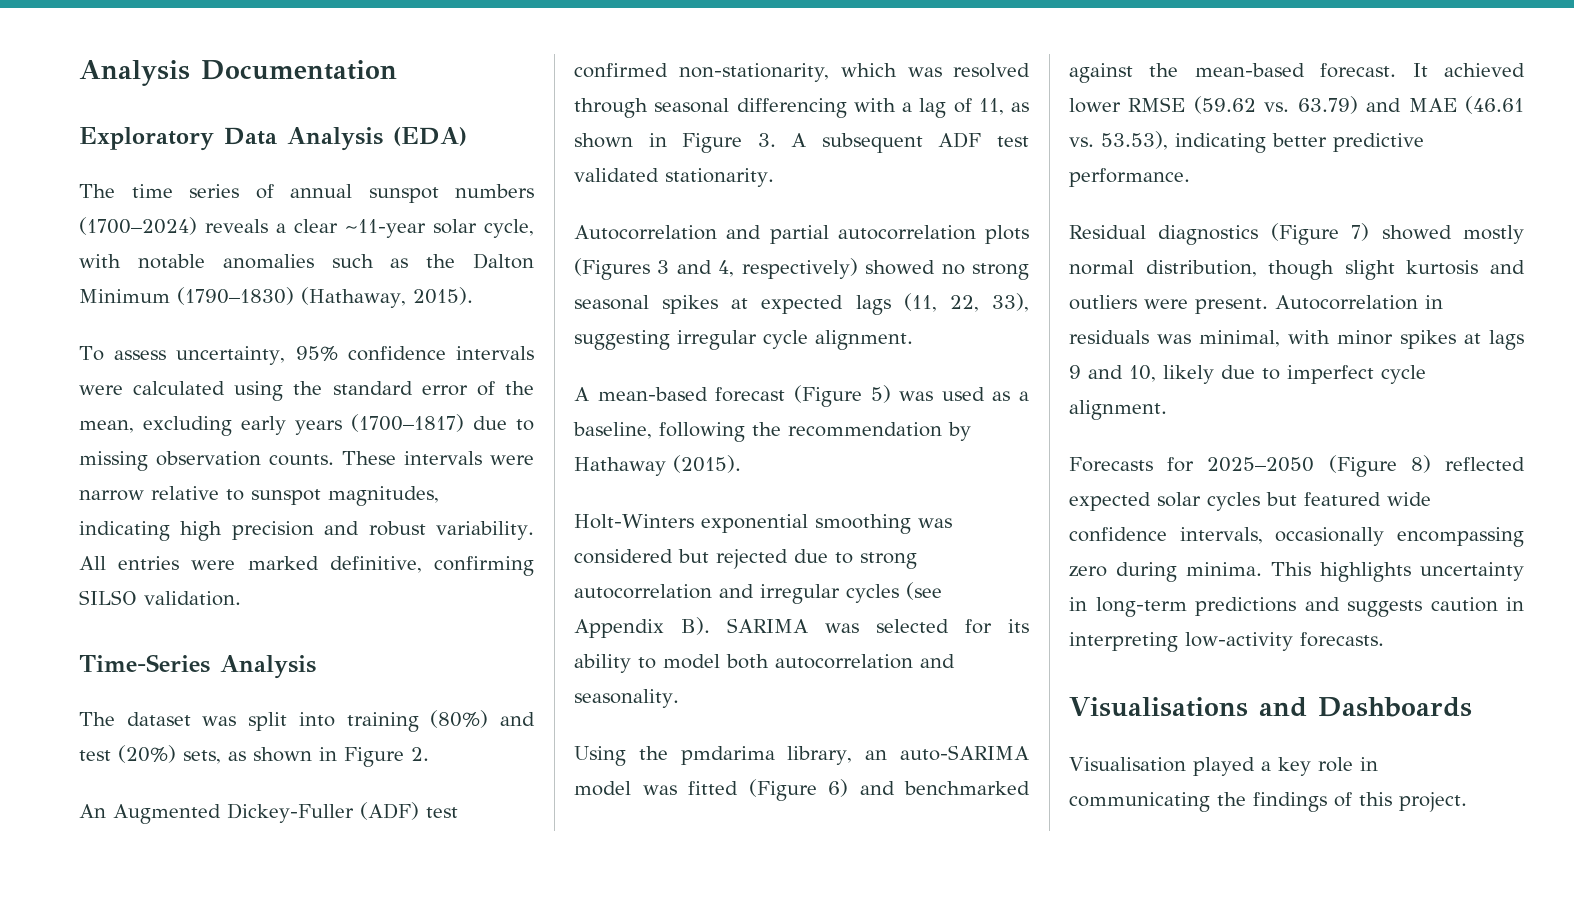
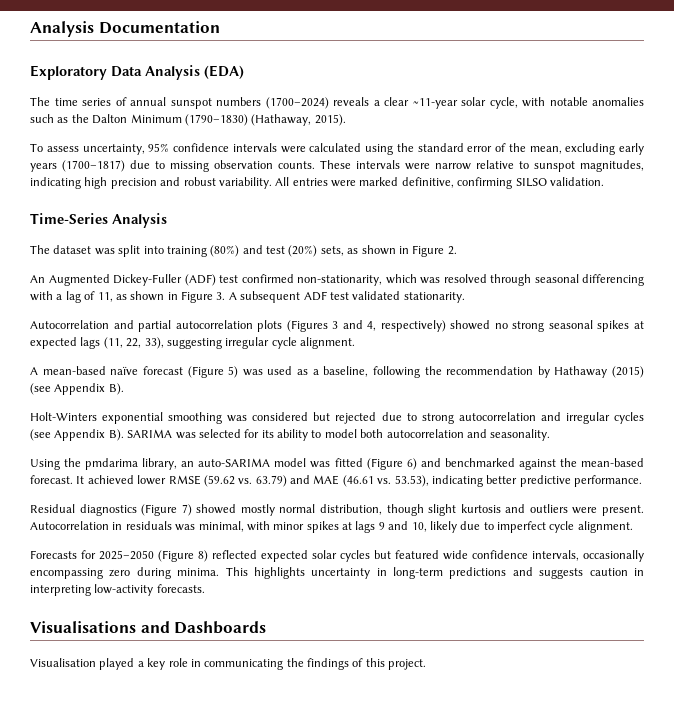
- A mean-based forecast (Figure 5) was used as a baseline, following the recommendation by Hathaway (2015).
+ A mean-based naïve forecast (Figure 5) was used as a baseline, following the recommendation by Hathaway (2015) (see Appendix B).

